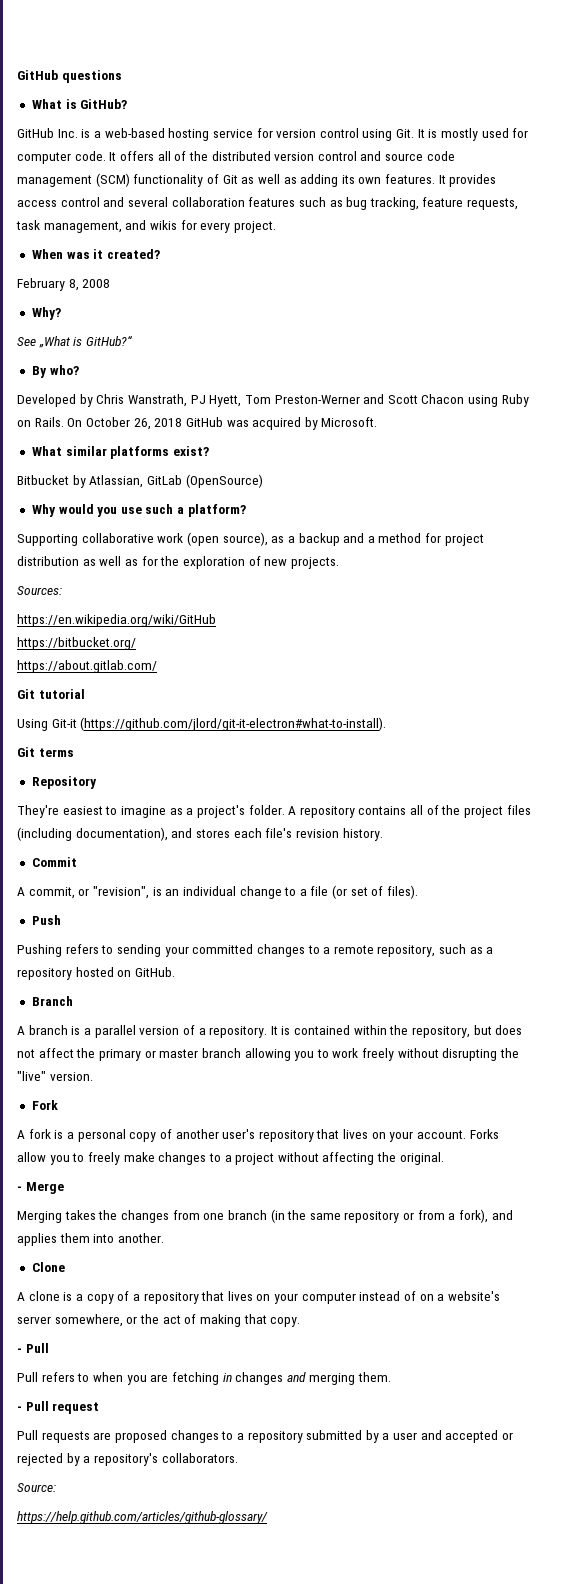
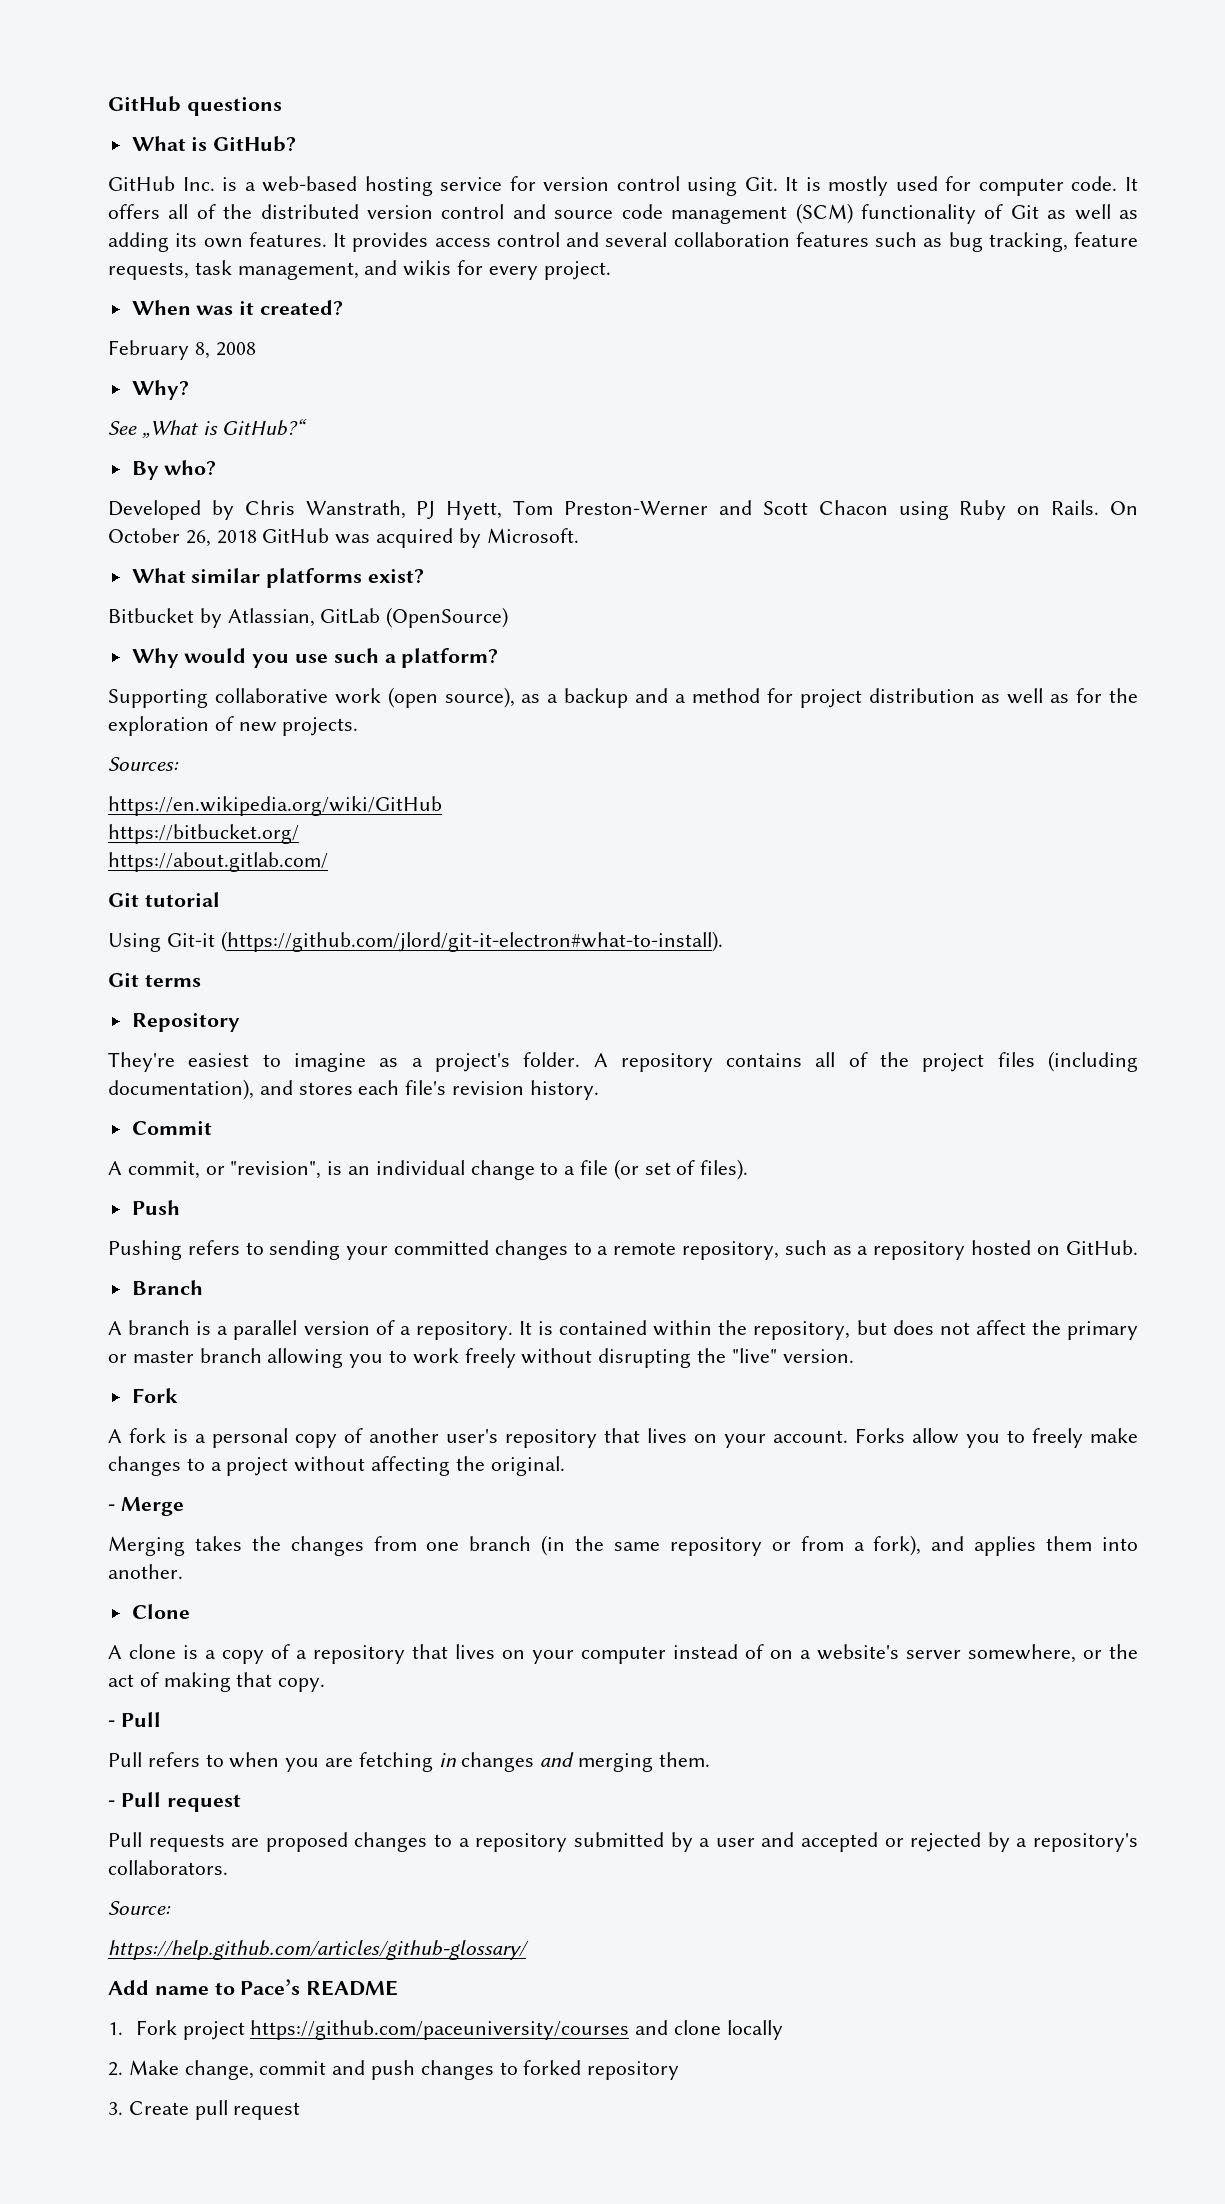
+ Add name to Pace’s README
+ 1. Fork project https://github.com/paceuniversity/courses and clone locally
+ 2. Make change, commit and push changes to forked repository
+ 3. Create pull request

